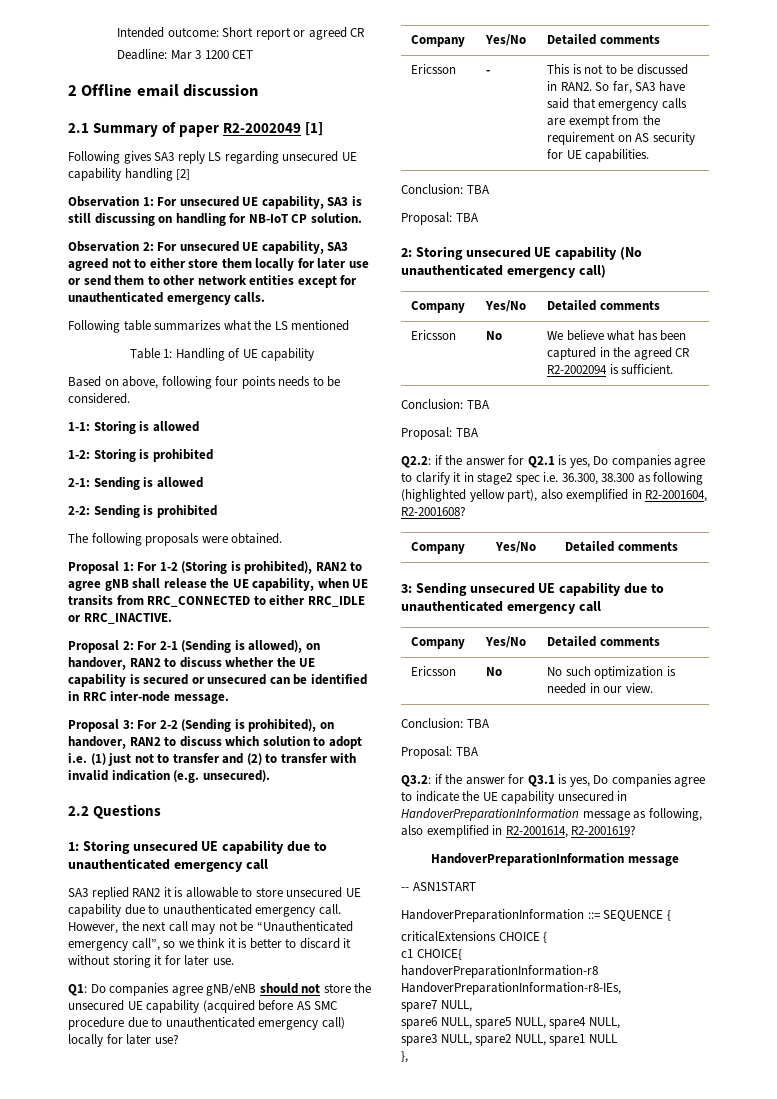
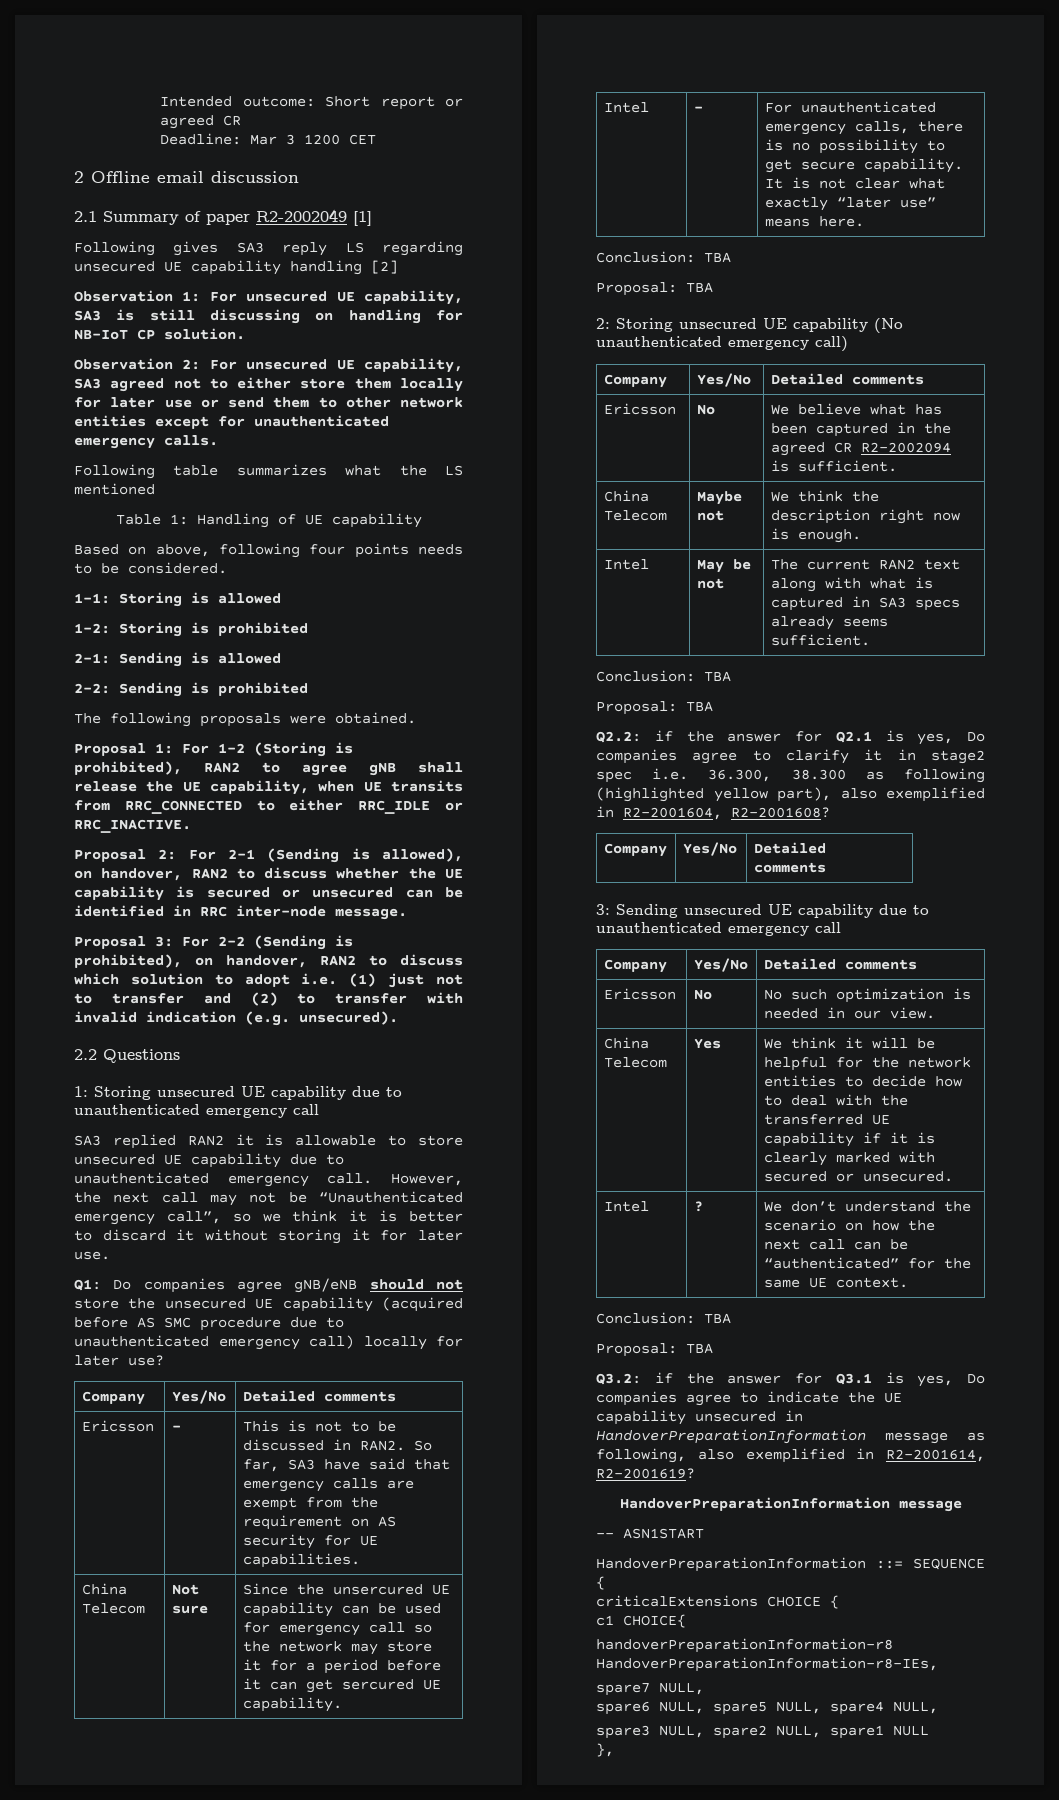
+ China Telecom | Not sure | Since the unsercured UE capability can be used for emergency call so the network may store it for a period before it can get sercured UE capability.
+ Intel | - | For unauthenticated emergency calls, there is no possibility to get secure capability. It is not clear what exactly “later use” means here.
+ China Telecom | Maybe not | We think the description right now is enough.
+ Intel | May be not | The current RAN2 text along with what is captured in SA3 specs already seems sufficient.
+ China Telecom | Yes | We think it will be helpful for the network entities to decide how to deal with the transferred UE capability if it is clearly marked with secured or unsecured.
+ Intel | ? | We don’t understand the scenario on how the next call can be “authenticated” for the same UE context.

